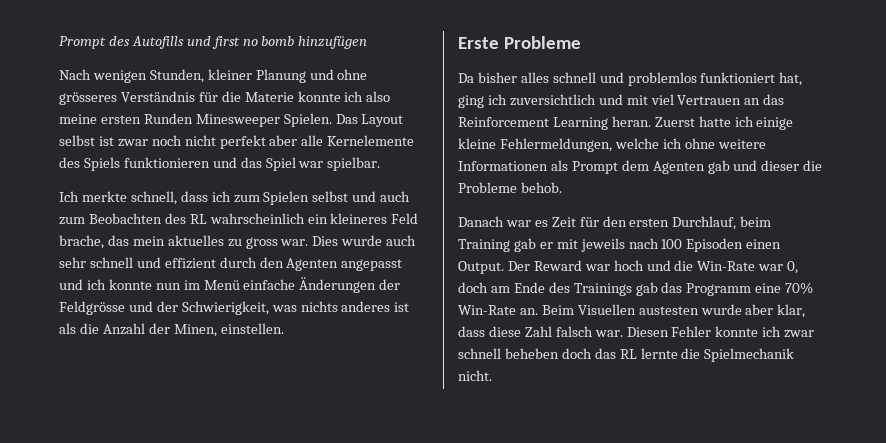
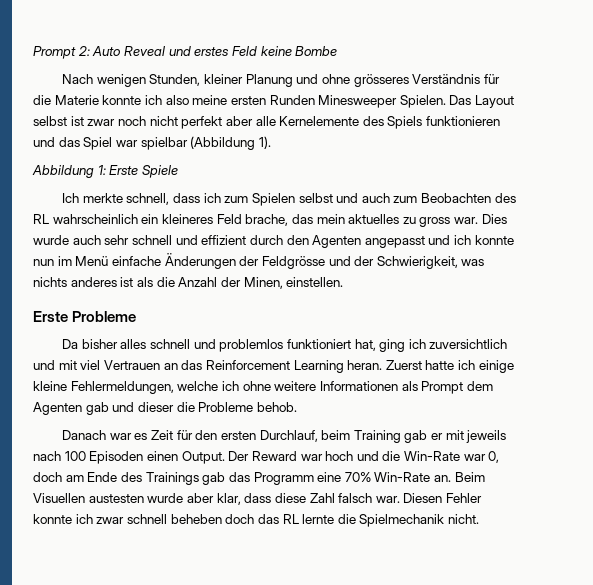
- Prompt des Autofills und first no bomb hinzufügen
+ Prompt 2: Auto Reveal und erstes Feld keine Bombe
- Das Layout selbst ist zwar noch nicht perfekt aber alle Kernelemente des Spiels funktionieren und das Spiel war spielbar.
+ Das Layout selbst ist zwar noch nicht perfekt aber alle Kernelemente des Spiels funktionieren und das Spiel war spielbar (Abbildung 1).
+ Abbildung 1: Erste Spiele

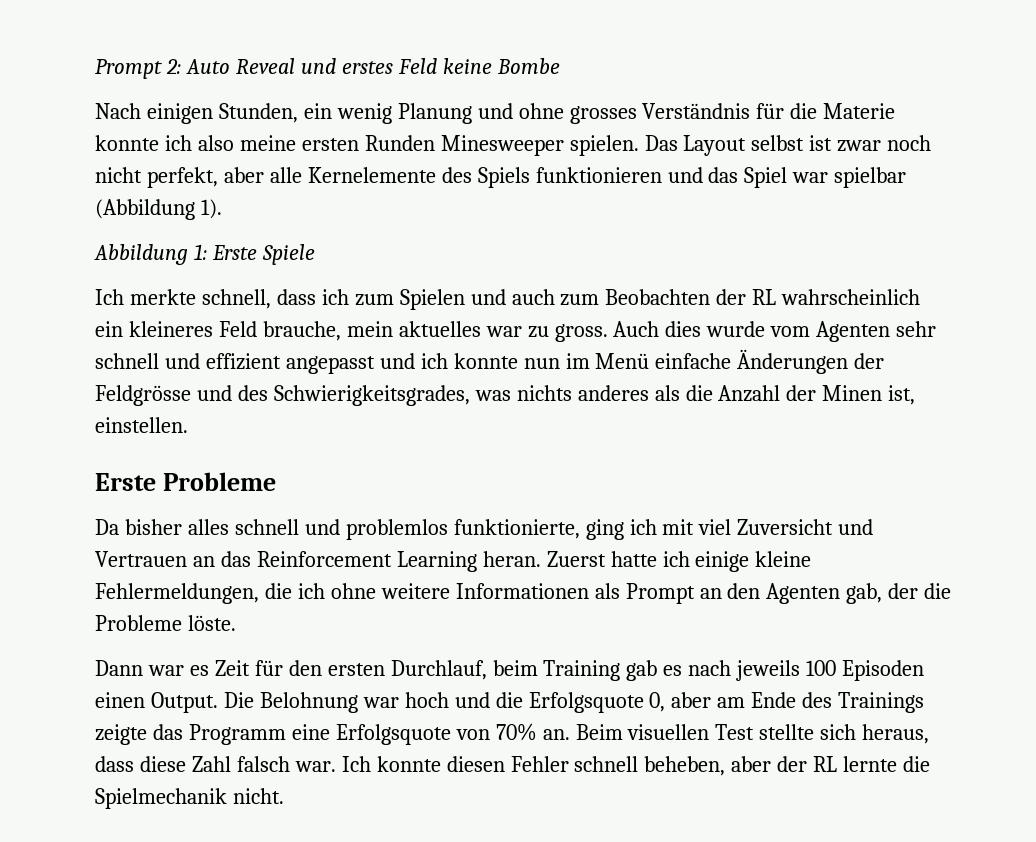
- Nach wenigen Stunden, kleiner Planung und ohne grösseres Verständnis für die Materie konnte ich also meine ersten Runden Minesweeper Spielen.
+ Nach einigen Stunden, ein wenig Planung und ohne grosses Verständnis für die Materie konnte ich also meine ersten Runden Minesweeper spielen.
- Das Layout selbst ist zwar noch nicht perfekt aber alle Kernelemente des Spiels funktionieren und das Spiel war spielbar (Abbildung 1).
+ Das Layout selbst ist zwar noch nicht perfekt, aber alle Kernelemente des Spiels funktionieren und das Spiel war spielbar (Abbildung 1).
- Ich merkte schnell, dass ich zum Spielen selbst und auch zum Beobachten des RL wahrscheinlich ein kleineres Feld brache, das mein aktuelles zu gross war. Dies wurde auch sehr schnell und effizient durch den Agenten angepasst und ich konnte nun im Menü einfache Änderungen der Feldgrösse und der Schwierigkeit, was nichts anderes ist als die Anzahl der Minen, einstellen.
+ Ich merkte schnell, dass ich zum Spielen und auch zum Beobachten der RL wahrscheinlich ein kleineres Feld brauche, mein aktuelles war zu gross. Auch dies wurde vom Agenten sehr schnell und effizient angepasst und ich konnte nun im Menü einfache Änderungen der Feldgrösse und des Schwierigkeitsgrades, was nichts anderes als die Anzahl der Minen ist, einstellen.
- Da bisher alles schnell und problemlos funktioniert hat, ging ich zuversichtlich und mit viel Vertrauen an das Reinforcement Learning heran.
+ Da bisher alles schnell und problemlos funktionierte, ging ich mit viel Zuversicht und Vertrauen an das Reinforcement Learning heran.
- Zuerst hatte ich einige kleine Fehlermeldungen, welche ich ohne weitere Informationen als Prompt dem Agenten gab und dieser die Probleme behob.
- Danach war es Zeit für den ersten Durchlauf, beim Training gab er mit jeweils nach 100 Episoden einen Output.
+ Zuerst hatte ich einige kleine Fehlermeldungen, die ich ohne weitere Informationen als Prompt an den Agenten gab, der die Probleme löste.
+ Dann war es Zeit für den ersten Durchlauf, beim Training gab es nach jeweils 100 Episoden einen Output.
- Der Reward war hoch und die Win-Rate war 0, doch am Ende des Trainings gab das Programm eine 70% Win-Rate an. Beim Visuellen austesten wurde aber klar, dass diese Zahl falsch war.
+ Die Belohnung war hoch und die Erfolgsquote 0, aber am Ende des Trainings zeigte das Programm eine Erfolgsquote von 70% an. Beim visuellen Test stellte sich heraus, dass diese Zahl falsch war.
- Diesen Fehler konnte ich zwar schnell beheben doch das RL lernte die Spielmechanik nicht.
+ Ich konnte diesen Fehler schnell beheben, aber der RL lernte die Spielmechanik nicht.

